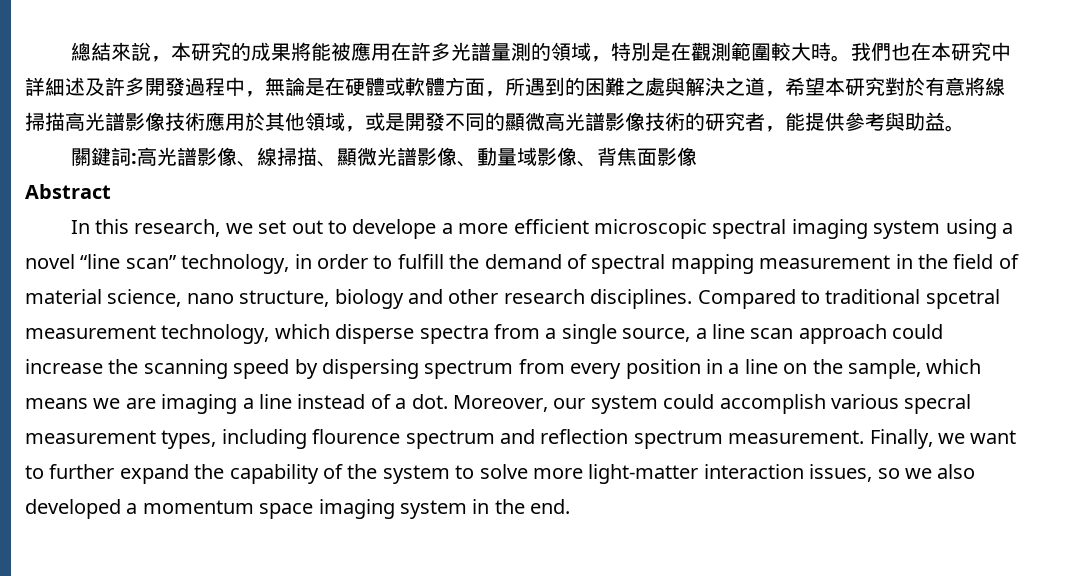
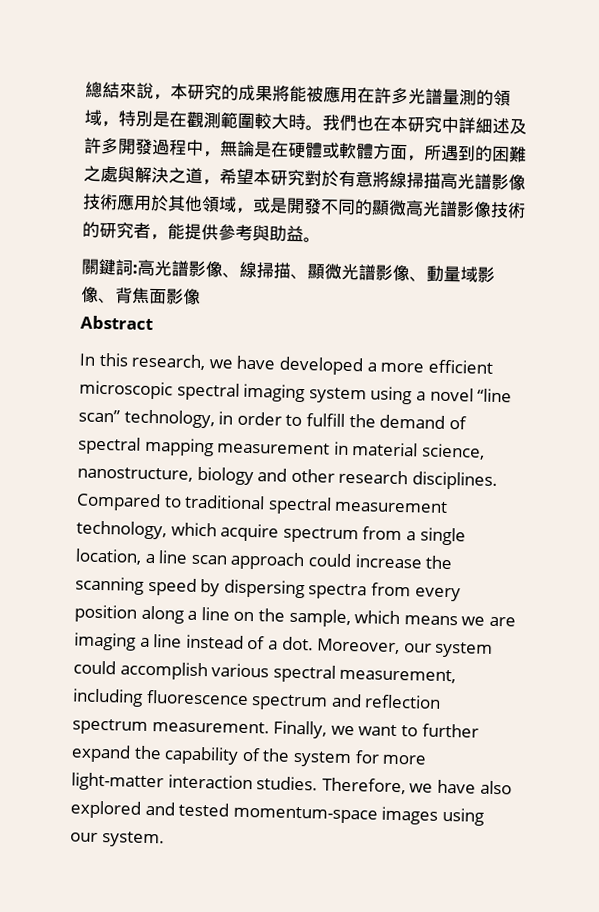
- In this research, we set out to develope a more efficient microscopic spectral imaging system using a novel “line scan” technology, in order to fulfill the demand of spectral mapping measurement in the field of material science, nano structure, biology and other research disciplines.
+ In this research, we have developed a more efficient microscopic spectral imaging system using a novel “line scan” technology, in order to fulfill the demand of spectral mapping measurement in material science, nanostructure, biology and other research disciplines.
- Compared to traditional spcetral measurement technology, which disperse spectra from a single source, a line scan approach could increase the scanning speed by dispersing spectrum from every position in a line on the sample, which means we are imaging a line instead of a dot.
+ Compared to traditional spectral measurement technology, which acquire spectrum from a single location, a line scan approach could increase the scanning speed by dispersing spectra from every position along a line on the sample, which means we are imaging a line instead of a dot.
- Moreover, our system could accomplish various specral measurement types, including flourence spectrum and reflection spectrum measurement.
+ Moreover, our system could accomplish various spectral measurement, including fluorescence spectrum and reflection spectrum measurement.
- Finally, we want to further expand the capability of the system to solve more light-matter interaction issues, so we also developed a momentum space imaging system in the end.
+ Finally, we want to further expand the capability of the system for more light-matter interaction studies. Therefore, we have also explored and tested momentum-space images using our system.

